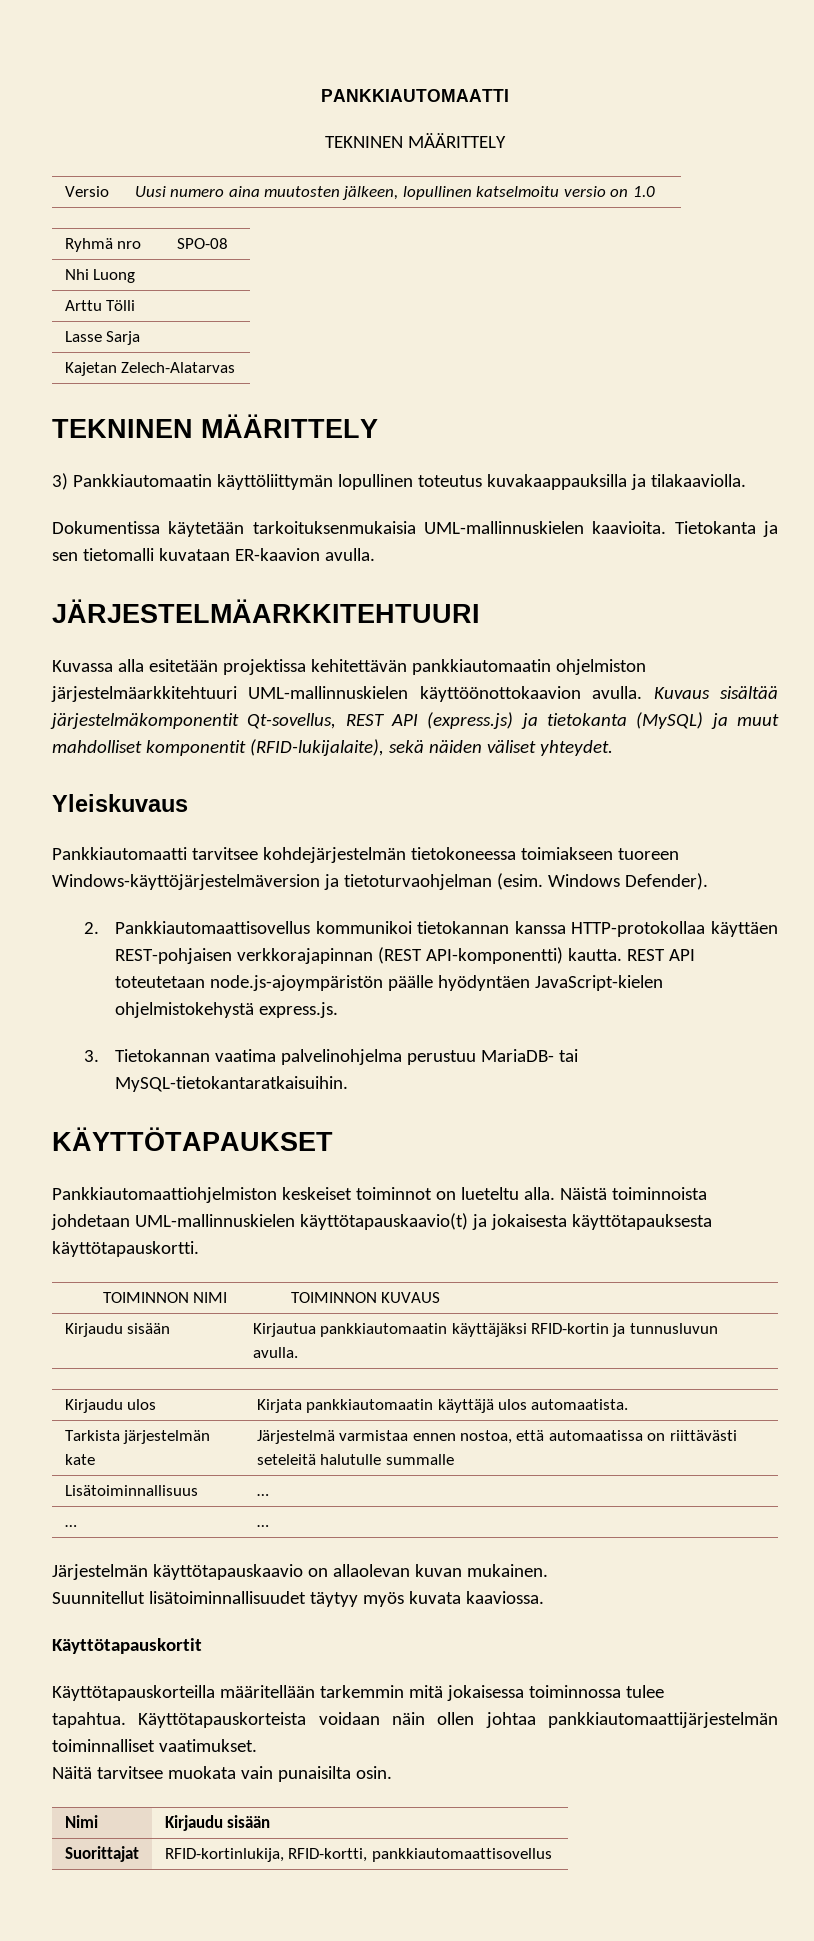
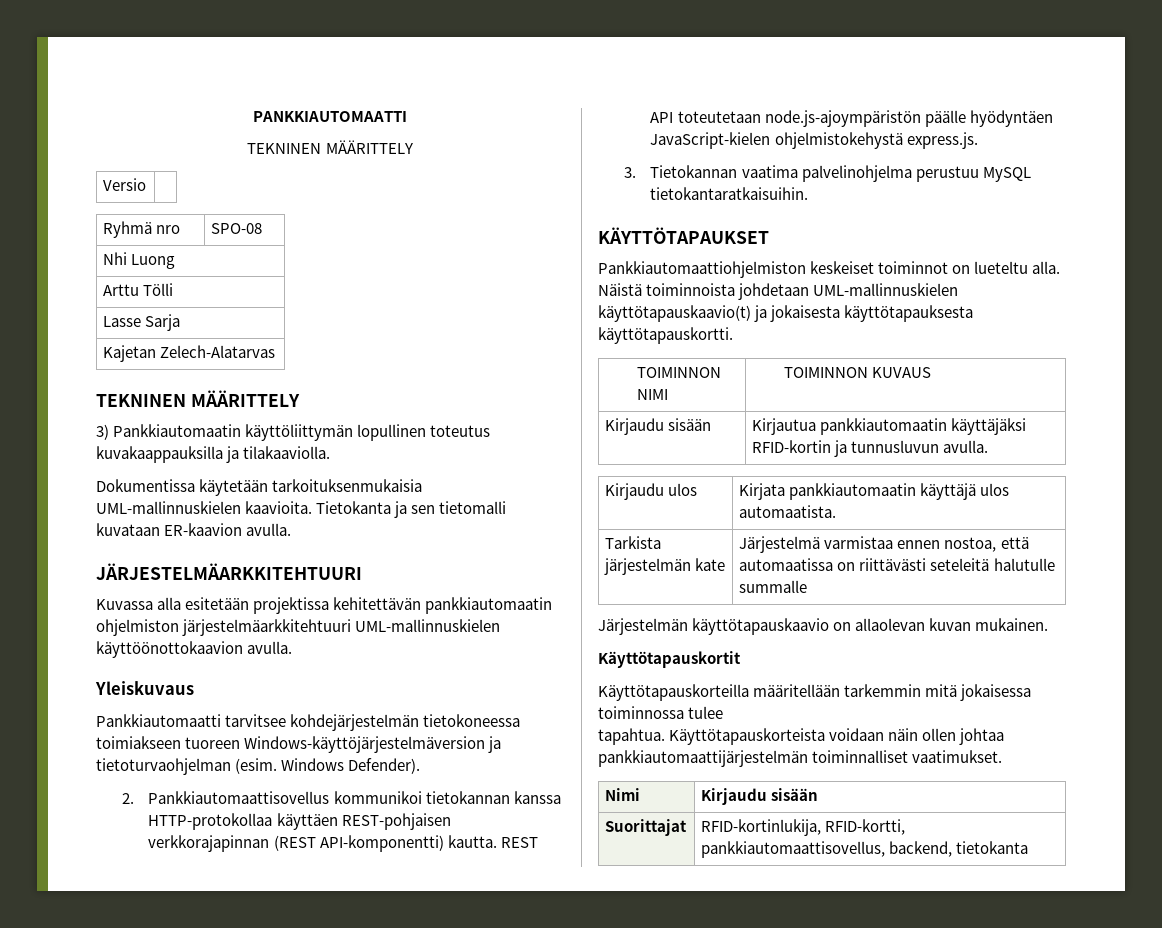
- Versio | Uusi numero aina muutosten jälkeen, lopullinen katselmoitu versio on 1.0
+ Versio |
- Kuvaus sisältää järjestelmäkomponentit Qt-sovellus, REST API (express.js) ja tietokanta (MySQL) ja muut mahdolliset komponentit (RFID-lukijalaite), sekä näiden väliset yhteydet.
- 3. Tietokannan vaatima palvelinohjelma perustuu MariaDB- tai MySQL-tietokantaratkaisuihin.
+ 3. Tietokannan vaatima palvelinohjelma perustuu MySQL tietokantaratkaisuihin.
- Lisätoiminnallisuus | …
- … | …
- Suunnitellut lisätoiminnallisuudet täytyy myös kuvata kaaviossa.
- Näitä tarvitsee muokata vain punaisilta osin.
- Suorittajat | RFID-kortinlukija, RFID-kortti, pankkiautomaattisovellus
+ Suorittajat | RFID-kortinlukija, RFID-kortti, pankkiautomaattisovellus, backend, tietokanta

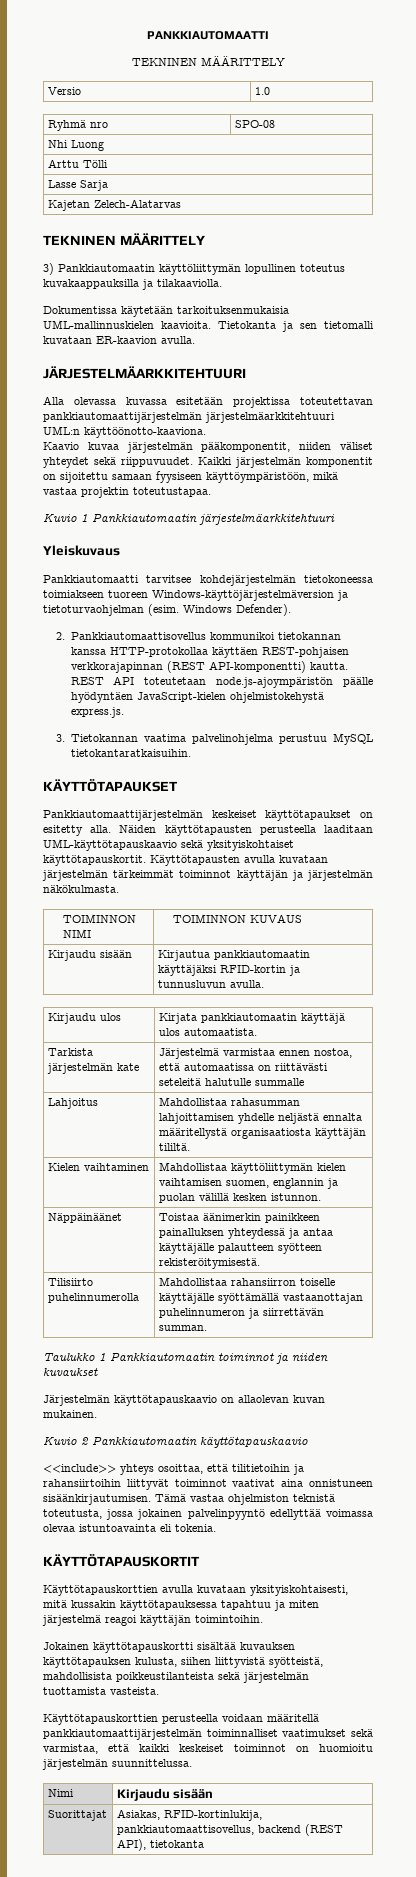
- Versio |
+ Versio | 1.0
- Kuvassa alla esitetään projektissa kehitettävän pankkiautomaatin ohjelmiston järjestelmäarkkitehtuuri UML-mallinnuskielen käyttöönottokaavion avulla.
+ Alla olevassa kuvassa esitetään projektissa toteutettavan pankkiautomaattijärjestelmän järjestelmäarkkitehtuuri UML:n käyttöönotto-kaaviona.
+ Kaavio kuvaa järjestelmän pääkomponentit, niiden väliset yhteydet sekä riippuvuudet. Kaikki järjestelmän komponentit on sijoitettu samaan fyysiseen käyttöympäristöön, mikä vastaa projektin toteutustapaa.
+ Kuvio 1 Pankkiautomaatin järjestelmäarkkitehtuuri
- Pankkiautomaattiohjelmiston keskeiset toiminnot on lueteltu alla. Näistä toiminnoista johdetaan UML-mallinnuskielen käyttötapauskaavio(t) ja jokaisesta käyttötapauksesta käyttötapauskortti.
+ Pankkiautomaattijärjestelmän keskeiset käyttötapaukset on esitetty alla. Näiden käyttötapausten perusteella laaditaan UML-käyttötapauskaavio sekä yksityiskohtaiset käyttötapauskortit. Käyttötapausten avulla kuvataan järjestelmän tärkeimmät toiminnot käyttäjän ja järjestelmän näkökulmasta.
+ Lahjoitus | Mahdollistaa rahasumman lahjoittamisen yhdelle neljästä ennalta määritellystä organisaatiosta käyttäjän tililtä.
+ Kielen vaihtaminen | Mahdollistaa käyttöliittymän kielen vaihtamisen suomen, englannin ja puolan välillä kesken istunnon.
+ Näppäinäänet | Toistaa äänimerkin painikkeen painalluksen yhteydessä ja antaa käyttäjälle palautteen syötteen rekisteröitymisestä.
+ Tilisiirto puhelinnumerolla | Mahdollistaa rahansiirron toiselle käyttäjälle syöttämällä vastaanottajan puhelinnumeron ja siirrettävän summan.
+ Taulukko 1 Pankkiautomaatin toiminnot ja niiden kuvaukset
- Käyttötapauskortit
- Käyttötapauskorteilla määritellään tarkemmin mitä jokaisessa toiminnossa tulee
- tapahtua. Käyttötapauskorteista voidaan näin ollen johtaa pankkiautomaattijärjestelmän toiminnalliset vaatimukset.
+ Kuvio 2 Pankkiautomaatin käyttötapauskaavio
+ <<include>> yhteys osoittaa, että tilitietoihin ja rahansiirtoihin liittyvät toiminnot vaativat aina onnistuneen sisäänkirjautumisen. Tämä vastaa ohjelmiston teknistä toteutusta, jossa jokainen palvelinpyyntö edellyttää voimassa olevaa istuntoavainta eli tokenia.
+ KÄYTTÖTAPAUSKORTIT
+ Käyttötapauskorttien avulla kuvataan yksityiskohtaisesti, mitä kussakin käyttötapauksessa tapahtuu ja miten järjestelmä reagoi käyttäjän toimintoihin.
+ Jokainen käyttötapauskortti sisältää kuvauksen käyttötapauksen kulusta, siihen liittyvistä syötteistä, mahdollisista poikkeustilanteista sekä järjestelmän tuottamista vasteista.
+ Käyttötapauskorttien perusteella voidaan määritellä pankkiautomaattijärjestelmän toiminnalliset vaatimukset sekä varmistaa, että kaikki keskeiset toiminnot on huomioitu järjestelmän suunnittelussa.
  Nimi | Kirjaudu sisään
- Suorittajat | RFID-kortinlukija, RFID-kortti, pankkiautomaattisovellus, backend, tietokanta
+ Suorittajat | Asiakas, RFID-kortinlukija, pankkiautomaattisovellus, backend (REST API), tietokanta

